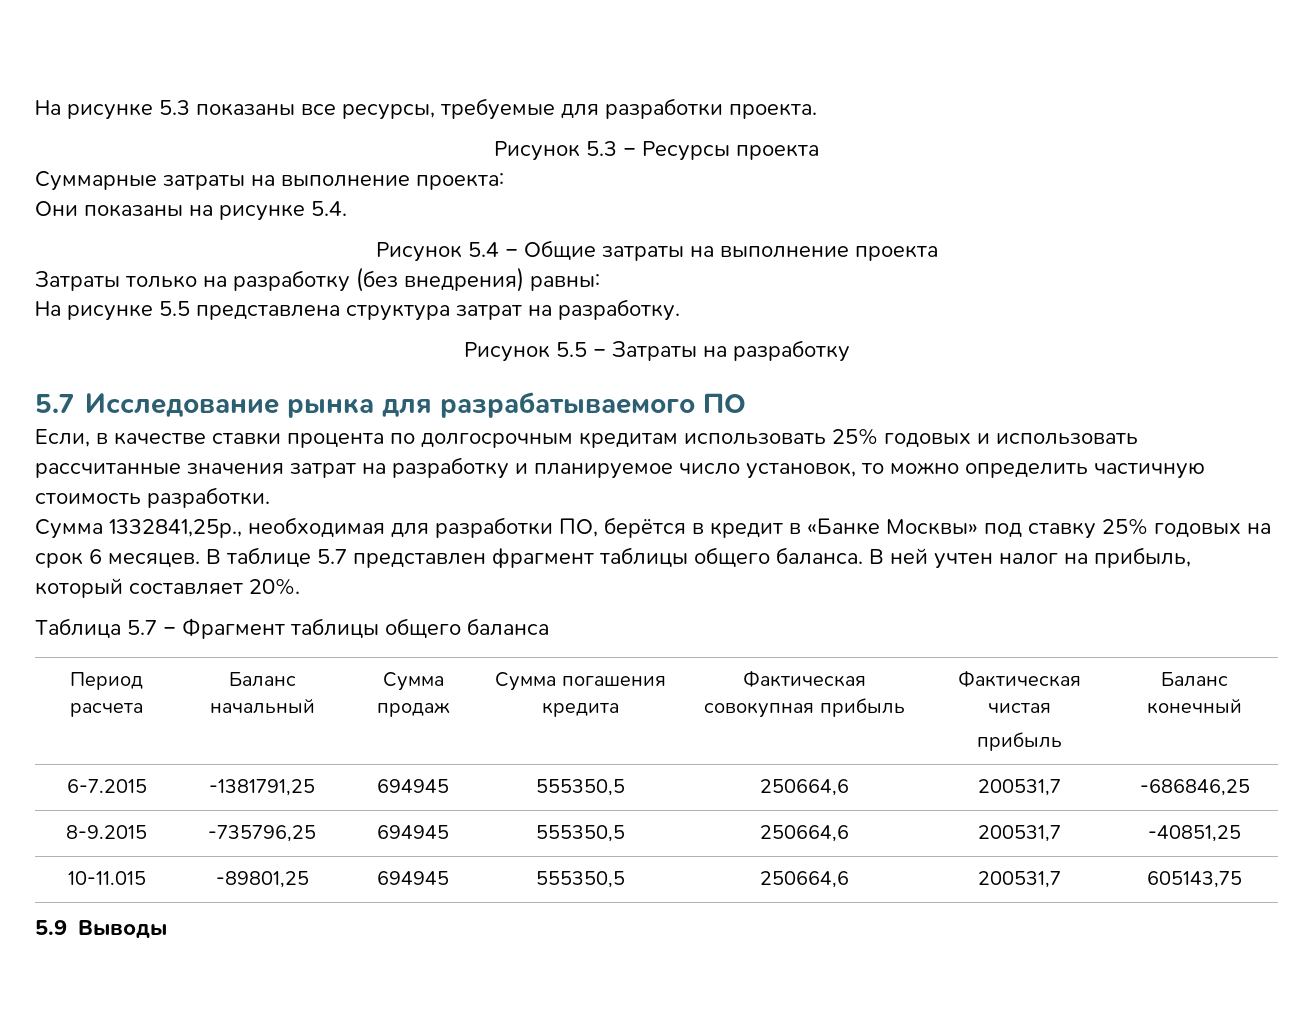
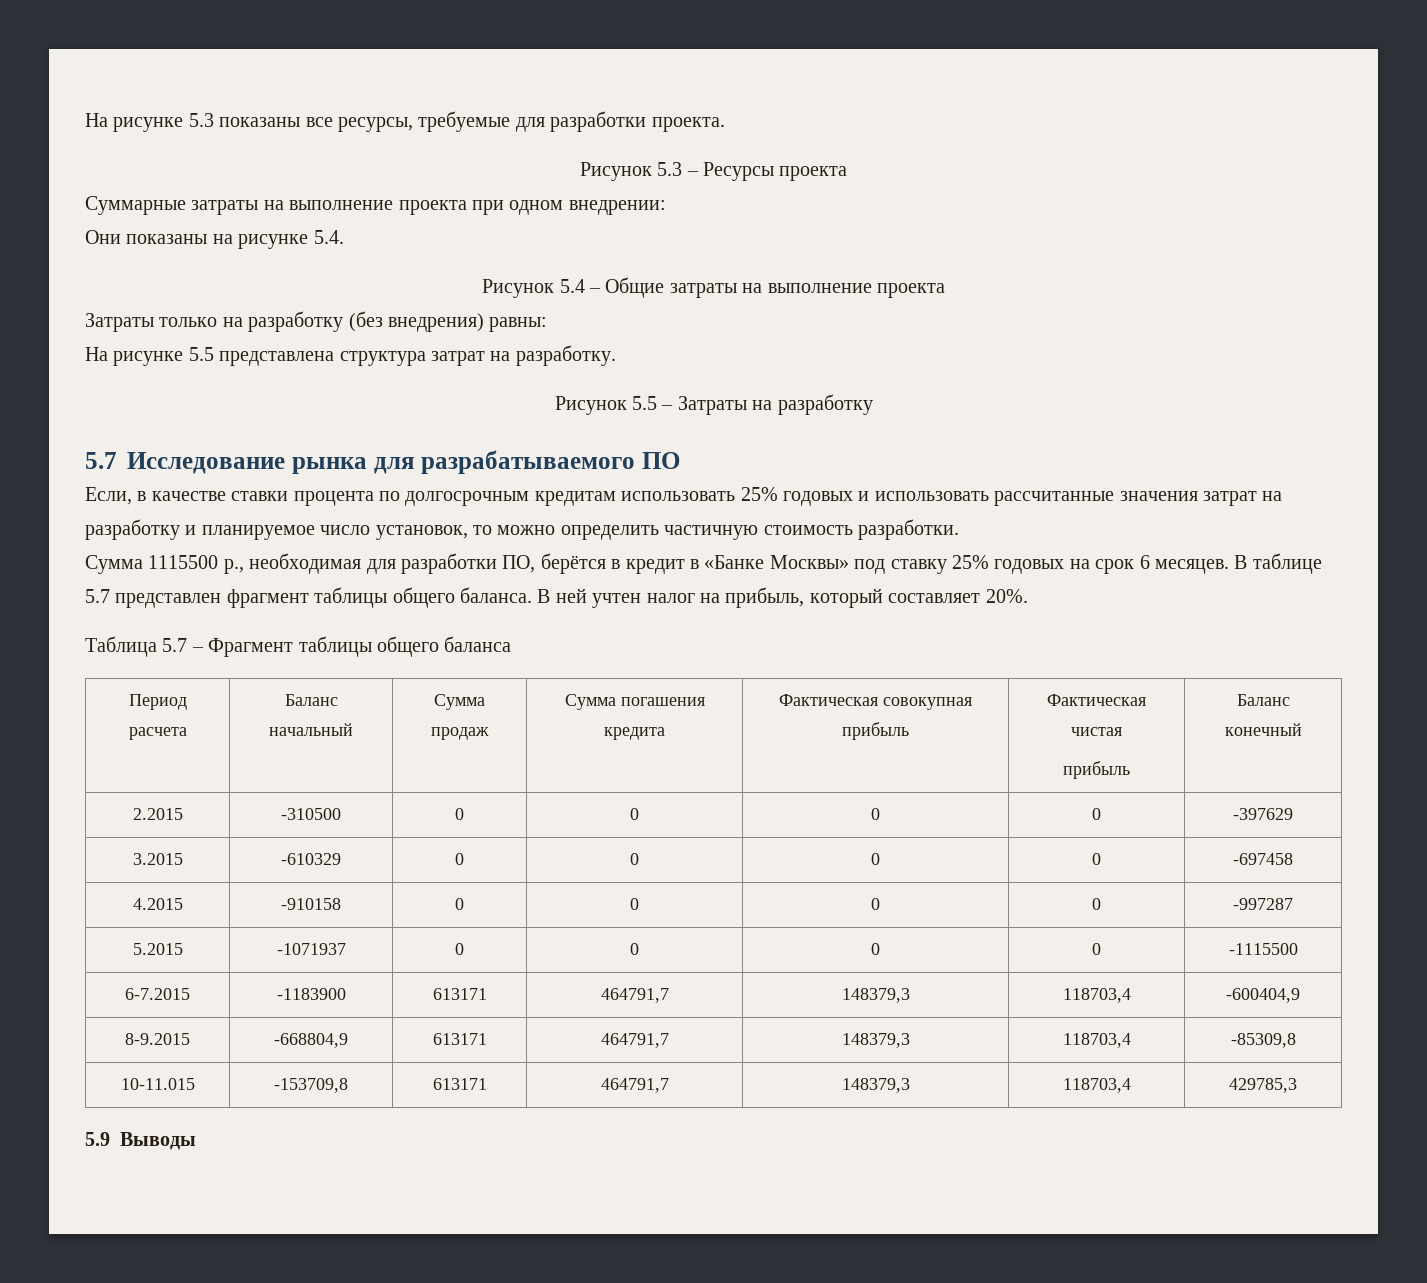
- Суммарные затраты на выполнение проекта:
+ Суммарные затраты на выполнение проекта при одном внедрении:
- Сумма 1332841,25р., необходимая для разработки ПО, берётся в кредит в «Банке Москвы» под ставку 25% годовых на срок 6 месяцев.
+ Сумма 1115500 р., необходимая для разработки ПО, берётся в кредит в «Банке Москвы» под ставку 25% годовых на срок 6 месяцев.
- 6-7.2015 | -1381791,25 | 694945 | 555350,5 | 250664,6 | 200531,7 | -686846,25
- 8-9.2015 | -735796,25 | 694945 | 555350,5 | 250664,6 | 200531,7 | -40851,25
- 10-11.015 | -89801,25 | 694945 | 555350,5 | 250664,6 | 200531,7 | 605143,75
+ 2.2015 | -310500 | 0 | 0 | 0 | 0 | -397629
+ 3.2015 | -610329 | 0 | 0 | 0 | 0 | -697458
+ 4.2015 | -910158 | 0 | 0 | 0 | 0 | -997287
+ 5.2015 | -1071937 | 0 | 0 | 0 | 0 | -1115500
+ 6-7.2015 | -1183900 | 613171 | 464791,7 | 148379,3 | 118703,4 | -600404,9
+ 8-9.2015 | -668804,9 | 613171 | 464791,7 | 148379,3 | 118703,4 | -85309,8
+ 10-11.015 | -153709,8 | 613171 | 464791,7 | 148379,3 | 118703,4 | 429785,3

